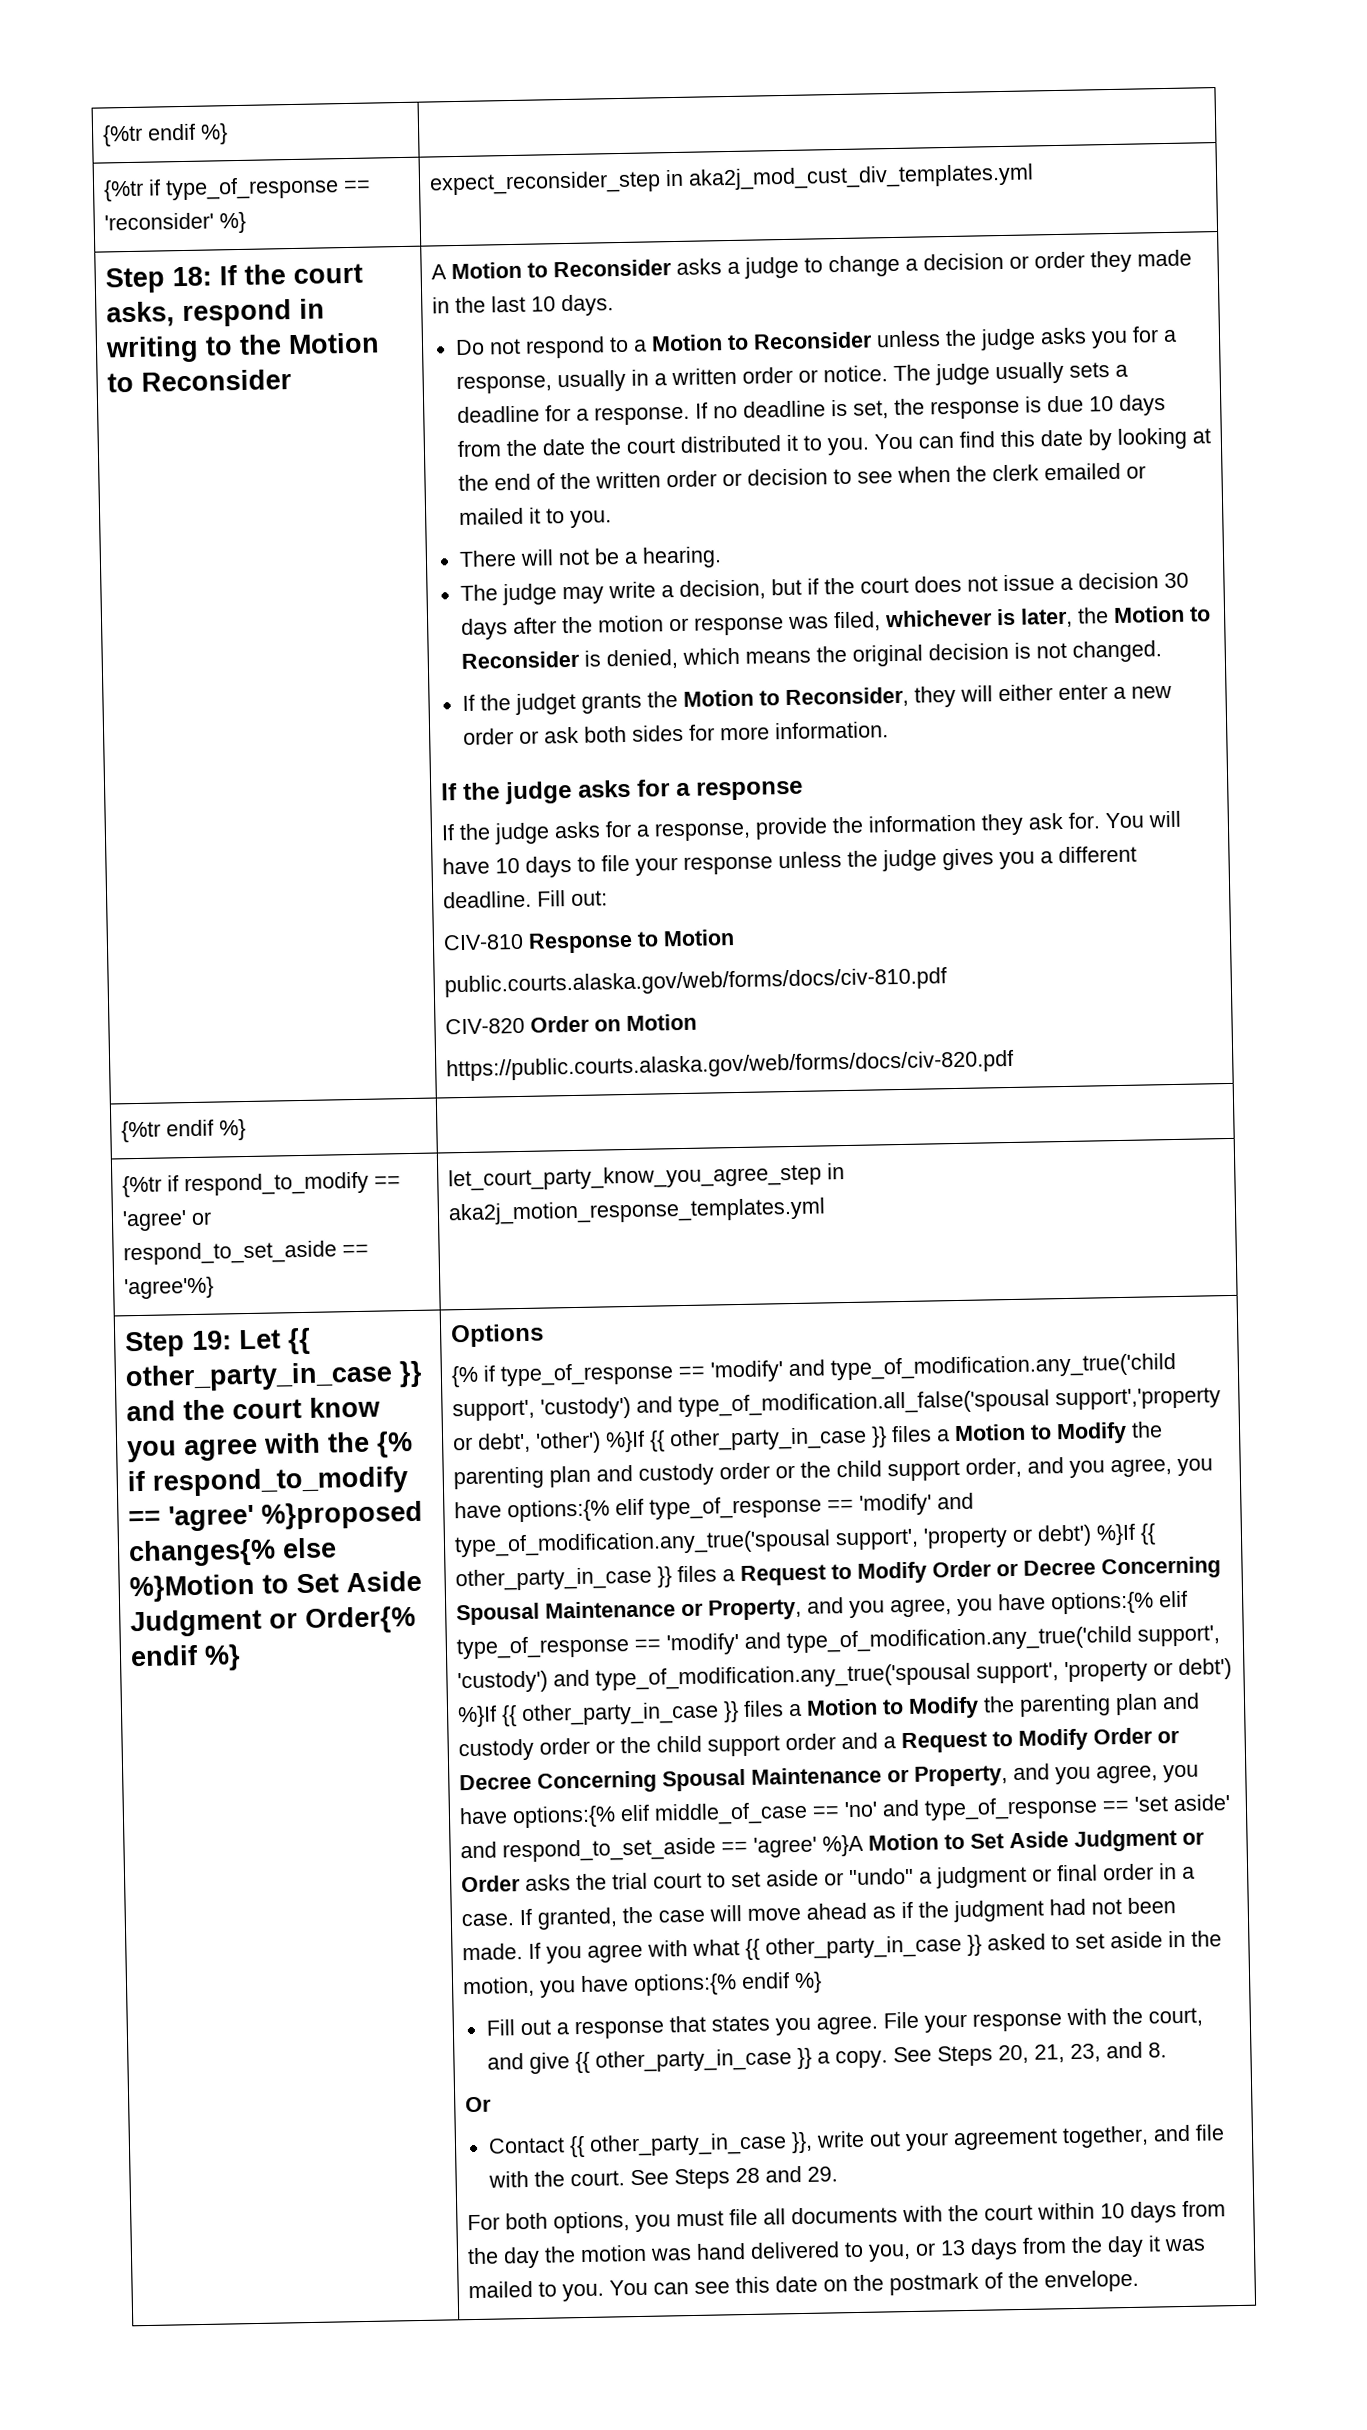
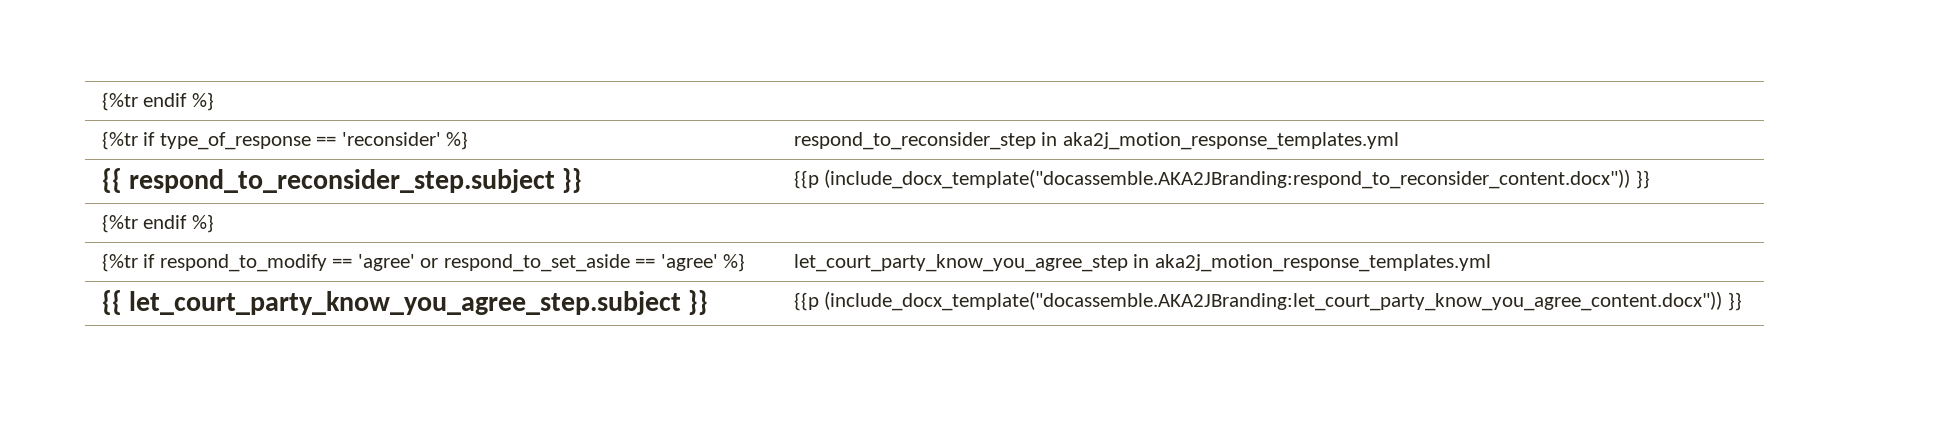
- {%tr if type_of_response == 'reconsider' %} | expect_reconsider_step in aka2j_mod_cust_div_templates.yml
- Step 18: If the court asks, respond in writing to the Motion to Reconsider | A Motion to Reconsider asks a judge to change a decision or order they made in the last 10 days.
- Do not respond to a Motion to Reconsider unless the judge asks you for a response, usually in a written order or notice. The judge usually sets a deadline for a response. If no deadline is set, the response is due 10 days from the date the court distributed it to you. You can find this date by looking at the end of the written order or decision to see when the clerk emailed or mailed it to you.
- There will not be a hearing.
- The judge may write a decision, but if the court does not issue a decision 30 days after the motion or response was filed, whichever is later, the Motion to Reconsider is denied, which means the original decision is not changed.
- If the judget grants the Motion to Reconsider, they will either enter a new order or ask both sides for more information.
- If the judge asks for a response
- If the judge asks for a response, provide the information they ask for. You will have 10 days to file your response unless the judge gives you a different deadline. Fill out:
- CIV-810 Response to Motion
- public.courts.alaska.gov/web/forms/docs/civ-810.pdf
- CIV-820 Order on Motion
- https://public.courts.alaska.gov/web/forms/docs/civ-820.pdf
+ {%tr if type_of_response == 'reconsider' %} | respond_to_reconsider_step in aka2j_motion_response_templates.yml
+ {{ respond_to_reconsider_step.subject }} | {{p (include_docx_template("docassemble.AKA2JBranding:respond_to_reconsider_content.docx")) }}
- {%tr if respond_to_modify == 'agree' or respond_to_set_aside == 'agree'%} | let_court_party_know_you_agree_step in aka2j_motion_response_templates.yml
+ {%tr if respond_to_modify == 'agree' or respond_to_set_aside == 'agree' %} | let_court_party_know_you_agree_step in aka2j_motion_response_templates.yml
- Step 19: Let {{ other_party_in_case }} and the court know you agree with the {% if respond_to_modify == 'agree' %}proposed changes{% else %}Motion to Set Aside Judgment or Order{% endif %} | Options
- {% if type_of_response == 'modify' and type_of_modification.any_true('child support', 'custody') and type_of_modification.all_false('spousal support','property or debt', 'other') %}If {{ other_party_in_case }} files a Motion to Modify the parenting plan and custody order or the child support order, and you agree, you have options:{% elif type_of_response == 'modify' and type_of_modification.any_true('spousal support', 'property or debt') %}If {{ other_party_in_case }} files a Request to Modify Order or Decree Concerning Spousal Maintenance or Property, and you agree, you have options:{% elif type_of_response == 'modify' and type_of_modification.any_true('child support', 'custody') and type_of_modification.any_true('spousal support', 'property or debt') %}If {{ other_party_in_case }} files a Motion to Modify the parenting plan and custody order or the child support order and a Request to Modify Order or Decree Concerning Spousal Maintenance or Property, and you agree, you have options:{% elif middle_of_case == 'no' and type_of_response == 'set aside' and respond_to_set_aside == 'agree' %}A Motion to Set Aside Judgment or Order asks the trial court to set aside or "undo" a judgment or final order in a case. If granted, the case will move ahead as if the judgment had not been made. If you agree with what {{ other_party_in_case }} asked to set aside in the motion, you have options:{% endif %}
- Fill out a response that states you agree. File your response with the court, and give {{ other_party_in_case }} a copy. See Steps 20, 21, 23, and 8.
- Or
- Contact {{ other_party_in_case }}, write out your agreement together, and file with the court. See Steps 28 and 29.
- For both options, you must file all documents with the court within 10 days from the day the motion was hand delivered to you, or 13 days from the day it was mailed to you. You can see this date on the postmark of the envelope.
+ {{ let_court_party_know_you_agree_step.subject }} | {{p (include_docx_template("docassemble.AKA2JBranding:let_court_party_know_you_agree_content.docx")) }}

